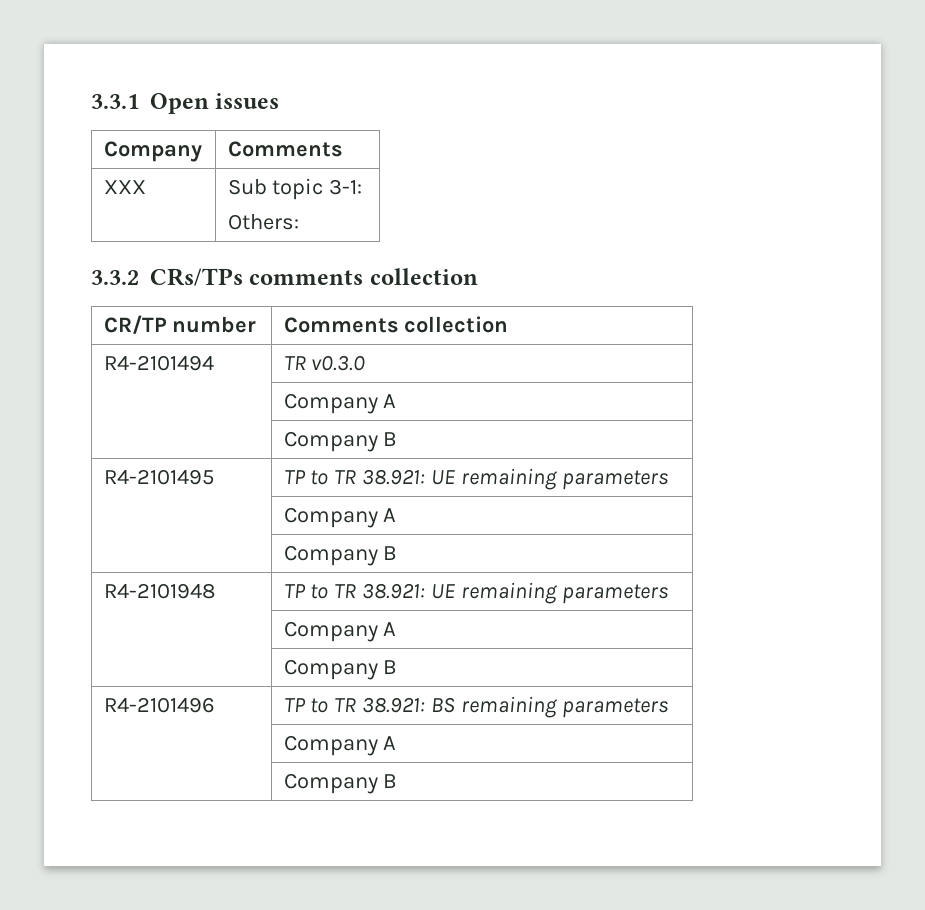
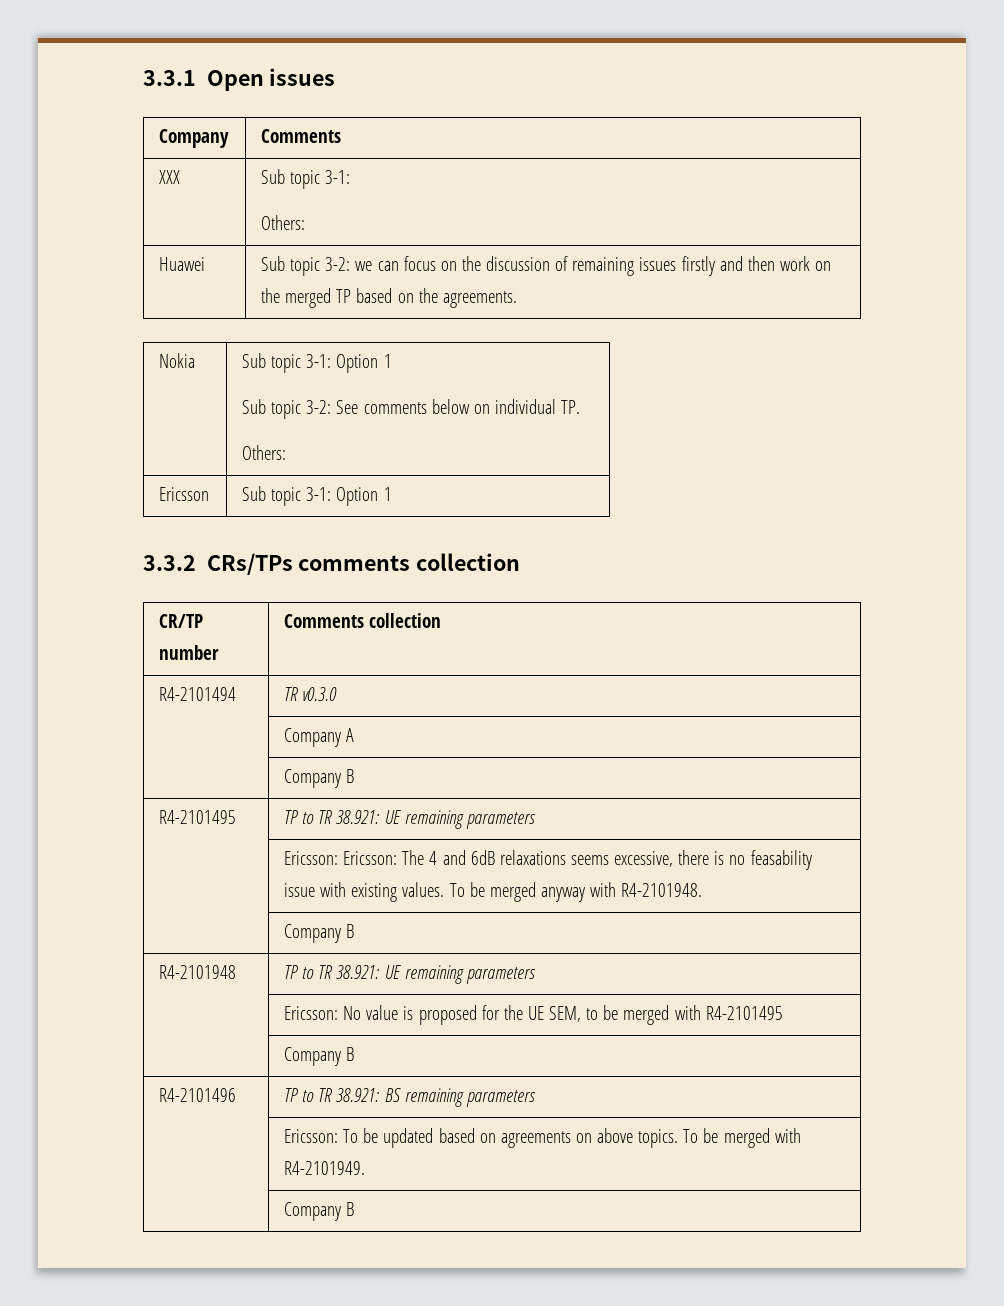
+ Huawei | Sub topic 3-2: we can focus on the discussion of remaining issues firstly and then work on the merged TP based on the agreements.
+ Nokia | Sub topic 3-1: Option 1
+ Sub topic 3-2: See comments below on individual TP.
+ Others:
+ Ericsson | Sub topic 3-1: Option 1
  R4-2101495 | TP to TR 38.921: UE remaining parameters
- | Company A
+ | Ericsson: Ericsson: The 4 and 6dB relaxations seems excessive, there is no feasability issue with existing values. To be merged anyway with R4-2101948.
  R4-2101948 | TP to TR 38.921: UE remaining parameters
- | Company A
+ | Ericsson: No value is proposed for the UE SEM, to be merged with R4-2101495
  R4-2101496 | TP to TR 38.921: BS remaining parameters
- | Company A
+ | Ericsson: To be updated based on agreements on above topics. To be merged with R4-2101949.

